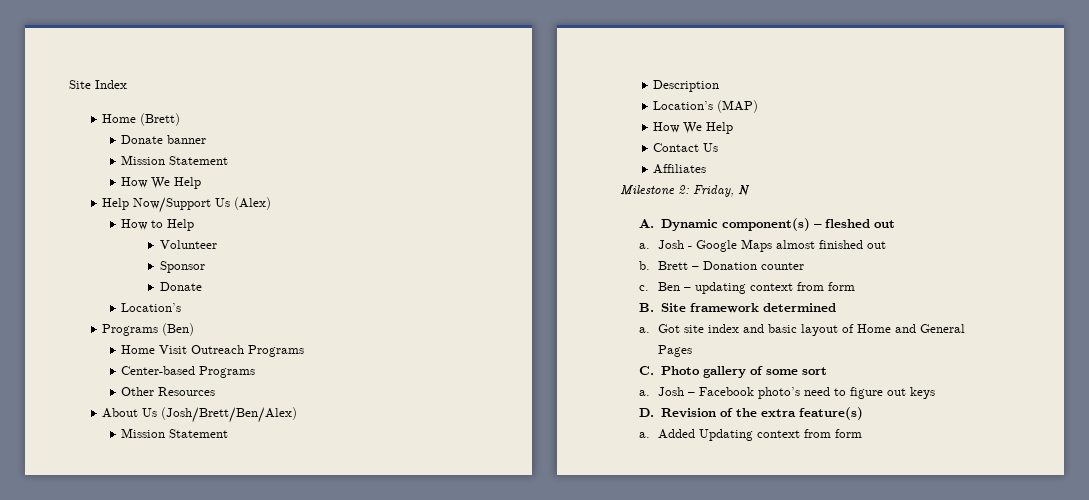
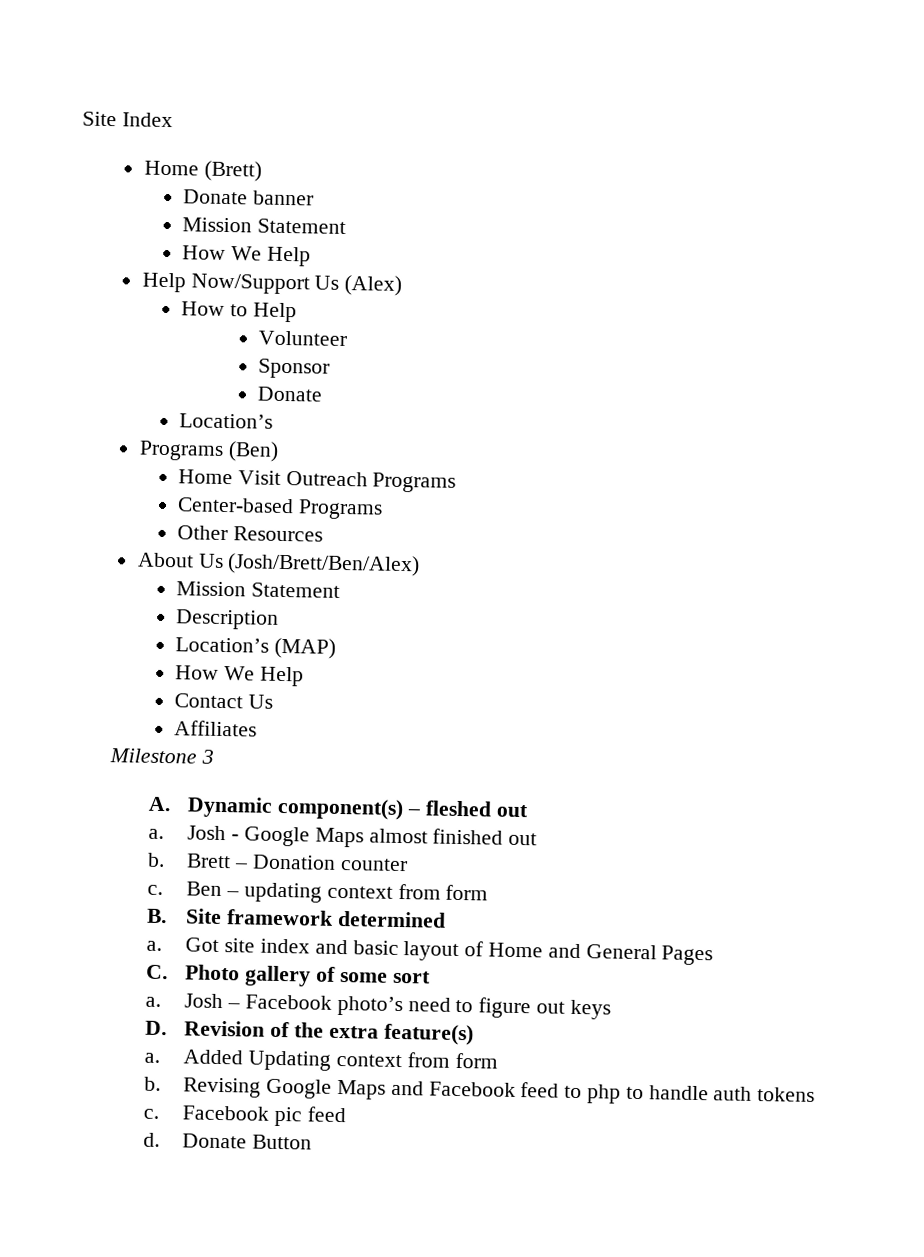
- Milestone 2: Friday, N
+ Milestone 3
+ b. Revising Google Maps and Facebook feed to php to handle auth tokens
+ c. Facebook pic feed
+ d. Donate Button

